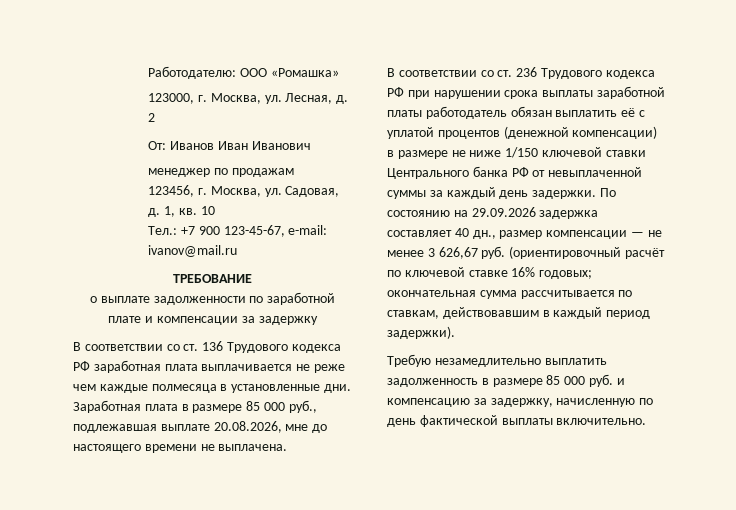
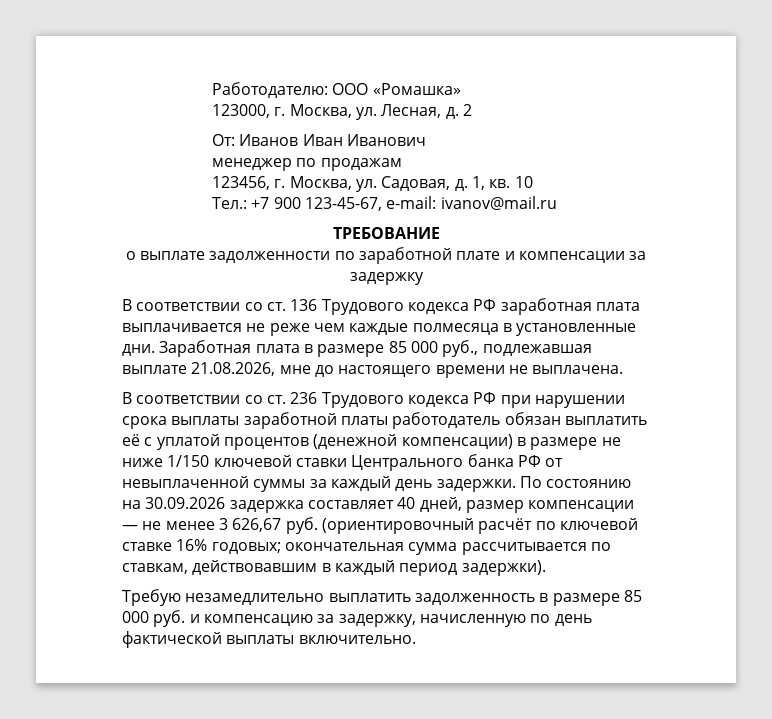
- Заработная плата в размере 85 000 руб., подлежавшая выплате 20.08.2026, мне до настоящего времени не выплачена.
+ Заработная плата в размере 85 000 руб., подлежавшая выплате 21.08.2026, мне до настоящего времени не выплачена.
- По состоянию на 29.09.2026 задержка составляет 40 дн., размер компенсации — не менее 3 626,67 руб. (ориентировочный расчёт по ключевой ставке 16% годовых; окончательная сумма рассчитывается по ставкам, действовавшим в каждый период задержки).
+ По состоянию на 30.09.2026 задержка составляет 40 дней, размер компенсации — не менее 3 626,67 руб. (ориентировочный расчёт по ключевой ставке 16% годовых; окончательная сумма рассчитывается по ставкам, действовавшим в каждый период задержки).

